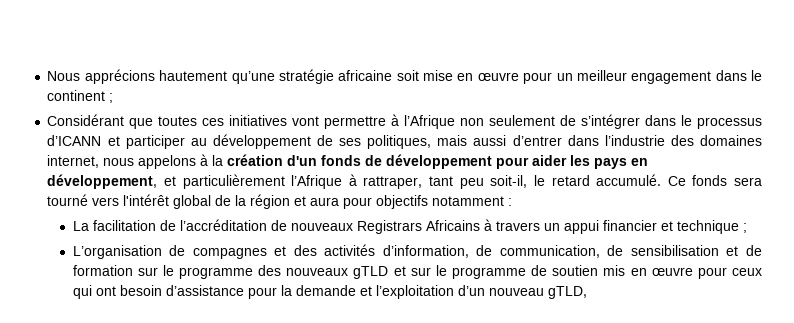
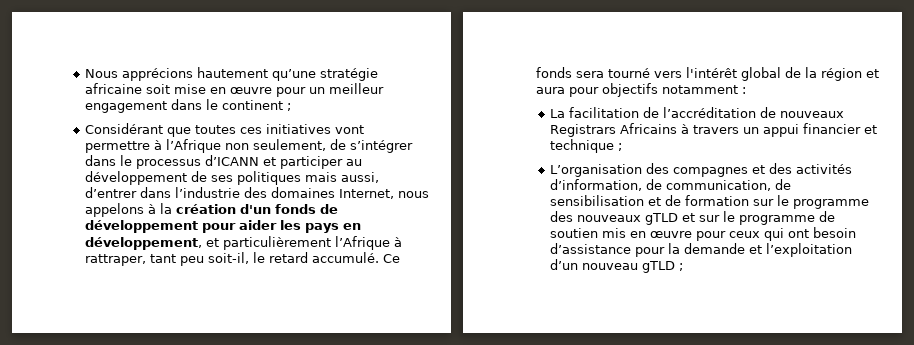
- Considérant que toutes ces initiatives vont permettre à l’Afrique non seulement de s’intégrer dans le processus d’ICANN et participer au développement de ses politiques, mais aussi d’entrer dans l’industrie des domaines internet, nous appelons à la création d'un fonds de développement pour aider les pays en développement, et particulièrement l’Afrique à rattraper, tant peu soit-il, le retard accumulé.
+ Considérant que toutes ces initiatives vont permettre à l’Afrique non seulement, de s’intégrer dans le processus d’ICANN et participer au développement de ses politiques mais aussi, d’entrer dans l’industrie des domaines Internet, nous appelons à la création d'un fonds de développement pour aider les pays en développement, et particulièrement l’Afrique à rattraper, tant peu soit-il, le retard accumulé.
- L’organisation de compagnes et des activités d’information, de communication, de sensibilisation et de formation sur le programme des nouveaux gTLD et sur le programme de soutien mis en œuvre pour ceux qui ont besoin d’assistance pour la demande et l’exploitation d’un nouveau gTLD,
+ L’organisation des compagnes et des activités d’information, de communication, de sensibilisation et de formation sur le programme des nouveaux gTLD et sur le programme de soutien mis en œuvre pour ceux qui ont besoin d’assistance pour la demande et l’exploitation d’un nouveau gTLD ;

